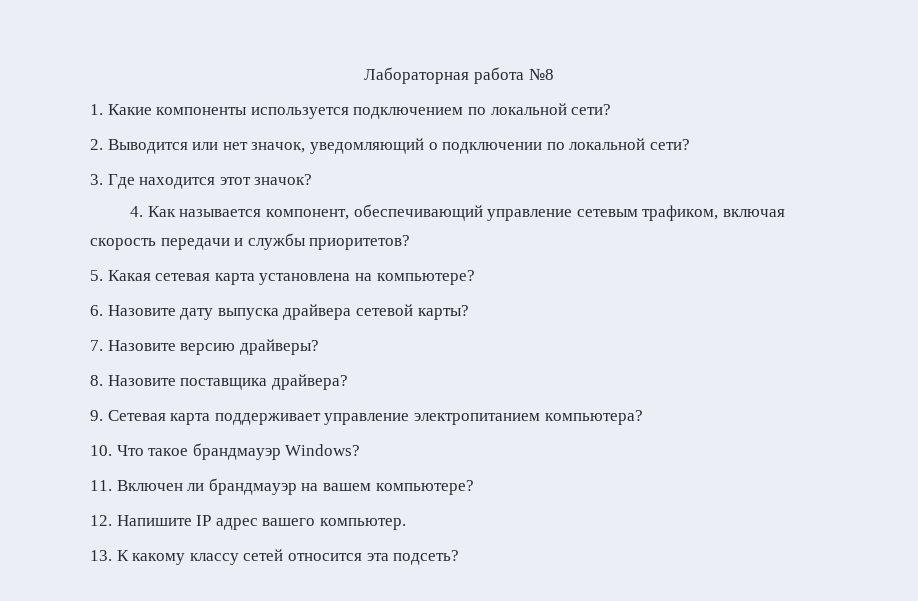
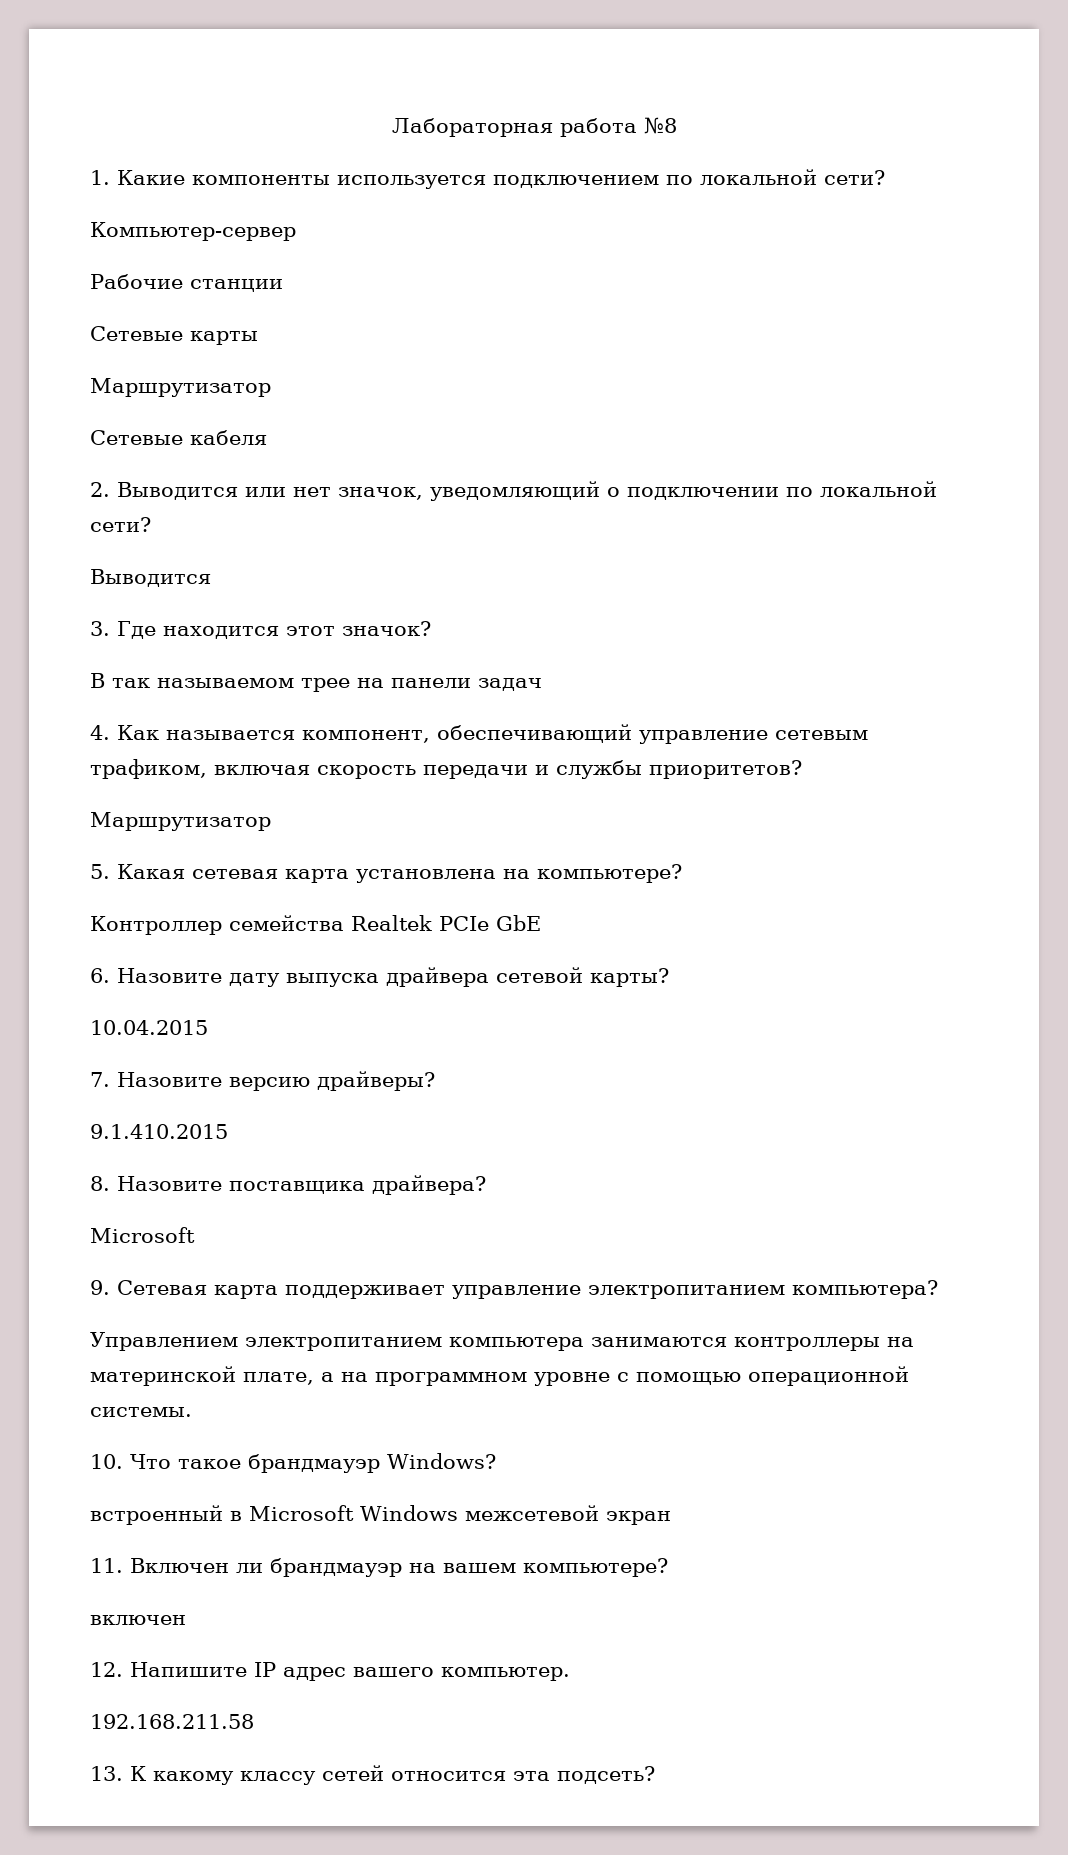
+ Компьютер-сервер
+ Рабочие станции
+ Сетевые карты
+ Маршрутизатор
+ Сетевые кабеля
  2. Выводится или нет значок, уведомляющий о подключении по локальной сети?
+ Выводится
+ В так называемом трее на панели задач
  4. Как называется компонент, обеспечивающий управление сетевым трафиком, включая скорость передачи и службы приоритетов?
+ Маршрутизатор
+ Контроллер семейства Realtek PCIe GbE
+ 10.04.2015
+ 9.1.410.2015
  8. Назовите поставщика драйвера?
+ Microsoft
+ Управлением электропитанием компьютера занимаются контроллеры на материнской плате, а на программном уровне с помощью операционной системы.
+ встроенный в Microsoft Windows межсетевой экран
+ включен
+ 192.168.211.58

